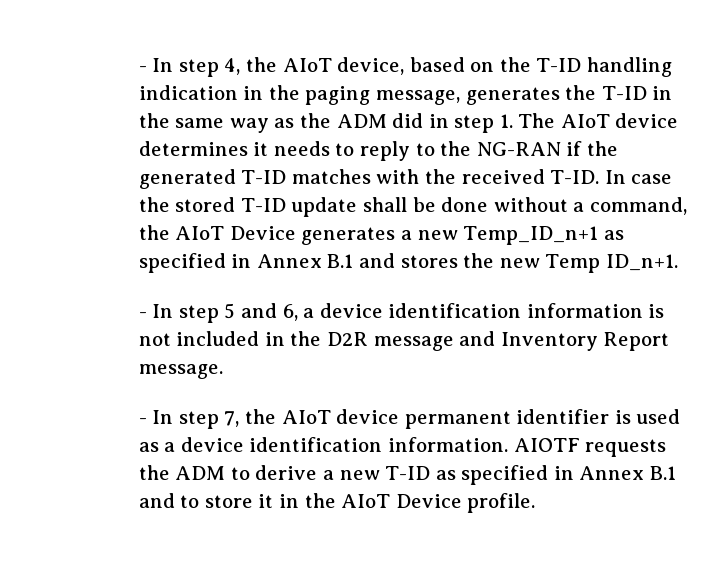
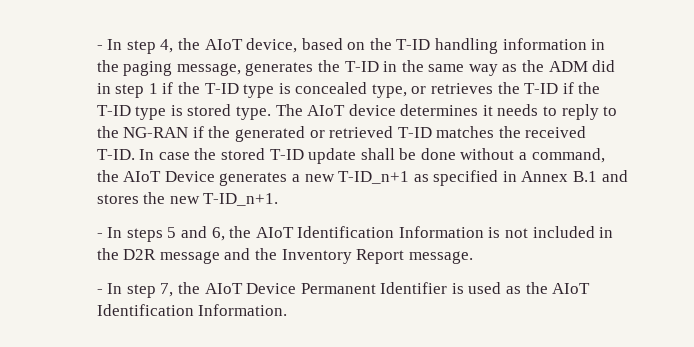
- - In step 4, the AIoT device, based on the T-ID handling indication in the paging message, generates the T-ID in the same way as the ADM did in step 1. The AIoT device determines it needs to reply to the NG-RAN if the generated T-ID matches with the received T-ID.
+ - In step 4, the AIoT device, based on the T-ID handling information in the paging message, generates the T-ID in the same way as the ADM did in step 1 if the T-ID type is concealed type, or retrieves the T-ID if the T-ID type is stored type. The AIoT device determines it needs to reply to the NG-RAN if the generated or retrieved T-ID matches the received T-ID.
- In case the stored T-ID update shall be done without a command, the AIoT Device generates a new Temp_ID_n+1 as specified in Annex B.1 and stores the new Temp ID_n+1.
- - In step 5 and 6, a device identification information is not included in the D2R message and Inventory Report message.
+ In case the stored T-ID update shall be done without a command, the AIoT Device generates a new T-ID_n+1 as specified in Annex B.1 and stores the new T-ID_n+1.
+ - In steps 5 and 6, the AIoT Identification Information is not included in the D2R message and the Inventory Report message.
- - In step 7, the AIoT device permanent identifier is used as a device identification information. AIOTF requests the ADM to derive a new T-ID as specified in Annex B.1 and to store it in the AIoT Device profile.
+ - In step 7, the AIoT Device Permanent Identifier is used as the AIoT Identification Information.

